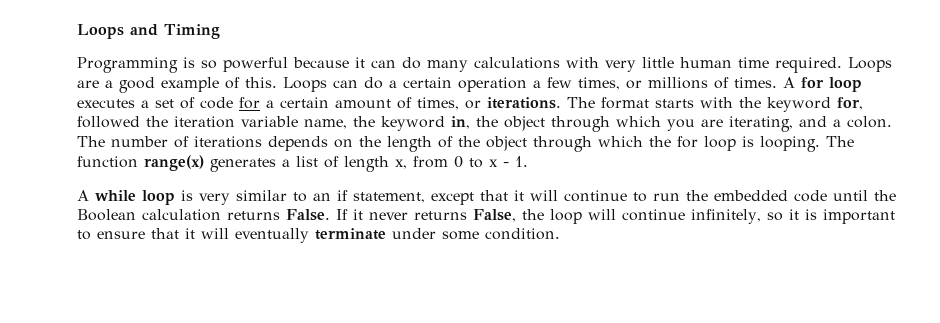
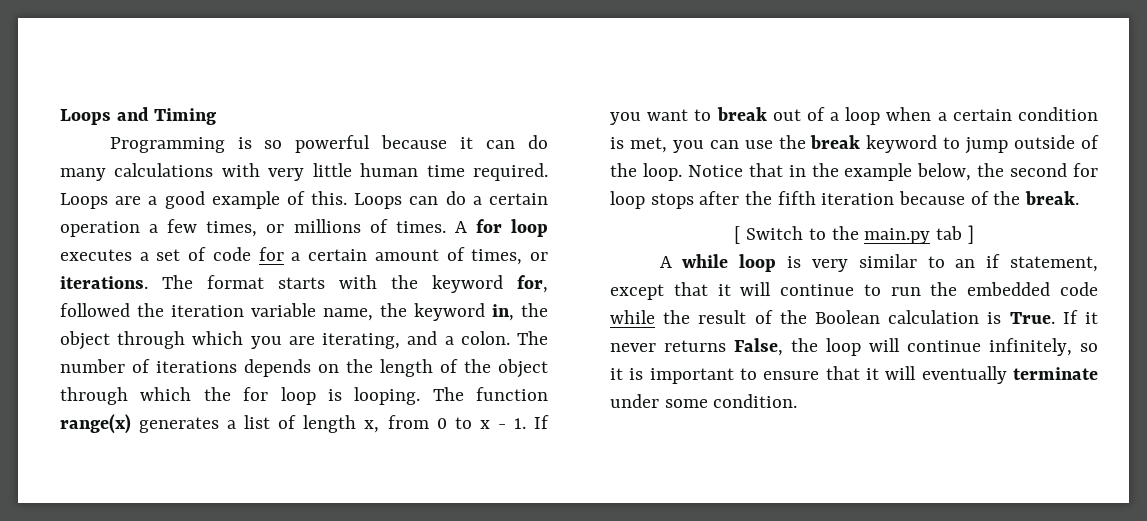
- The function range(x) generates a list of length x, from 0 to x - 1.
+ The function range(x) generates a list of length x, from 0 to x - 1. If you want to break out of a loop when a certain condition is met, you can use the break keyword to jump outside of the loop. Notice that in the example below, the second for loop stops after the fifth iteration because of the break.
+ [ Switch to the main.py tab ]
- A while loop is very similar to an if statement, except that it will continue to run the embedded code until the Boolean calculation returns False.
+ A while loop is very similar to an if statement, except that it will continue to run the embedded code while the result of the Boolean calculation is True.

